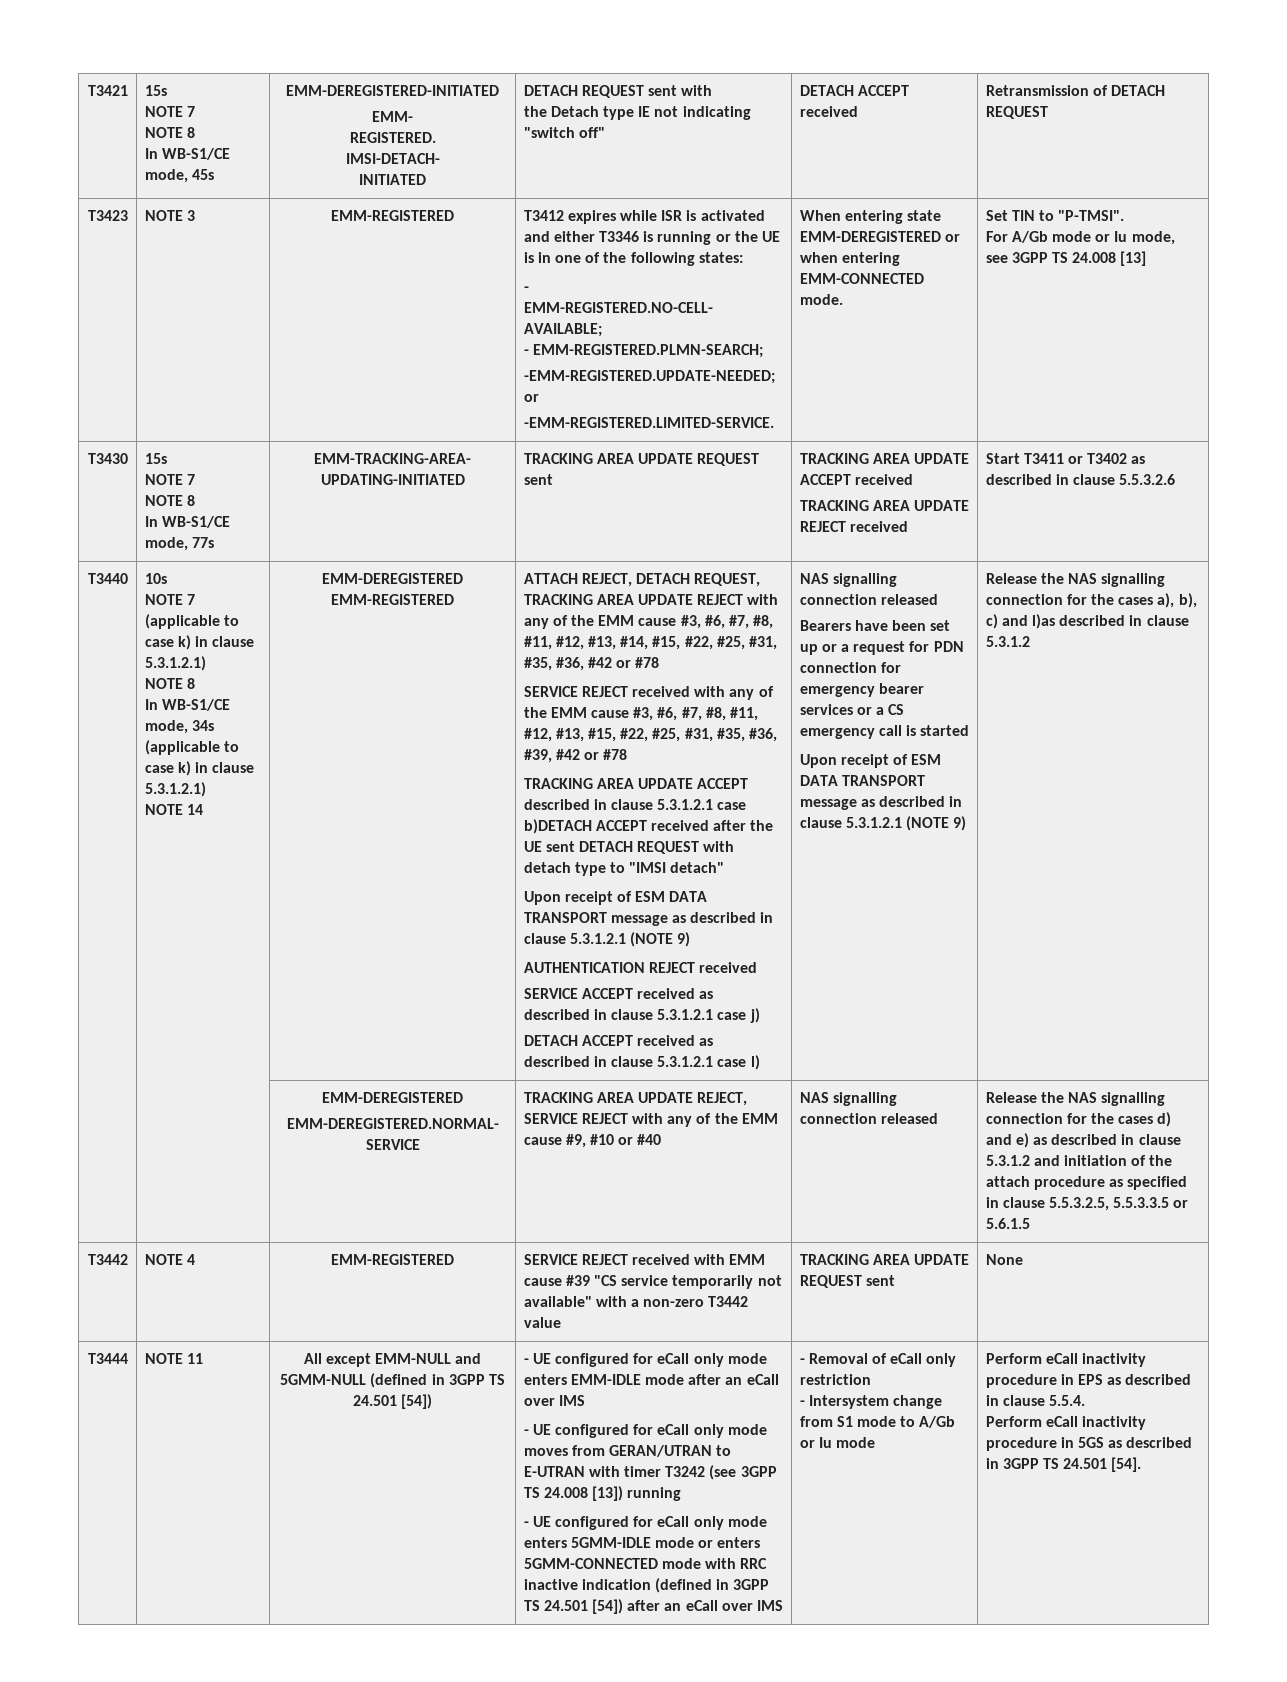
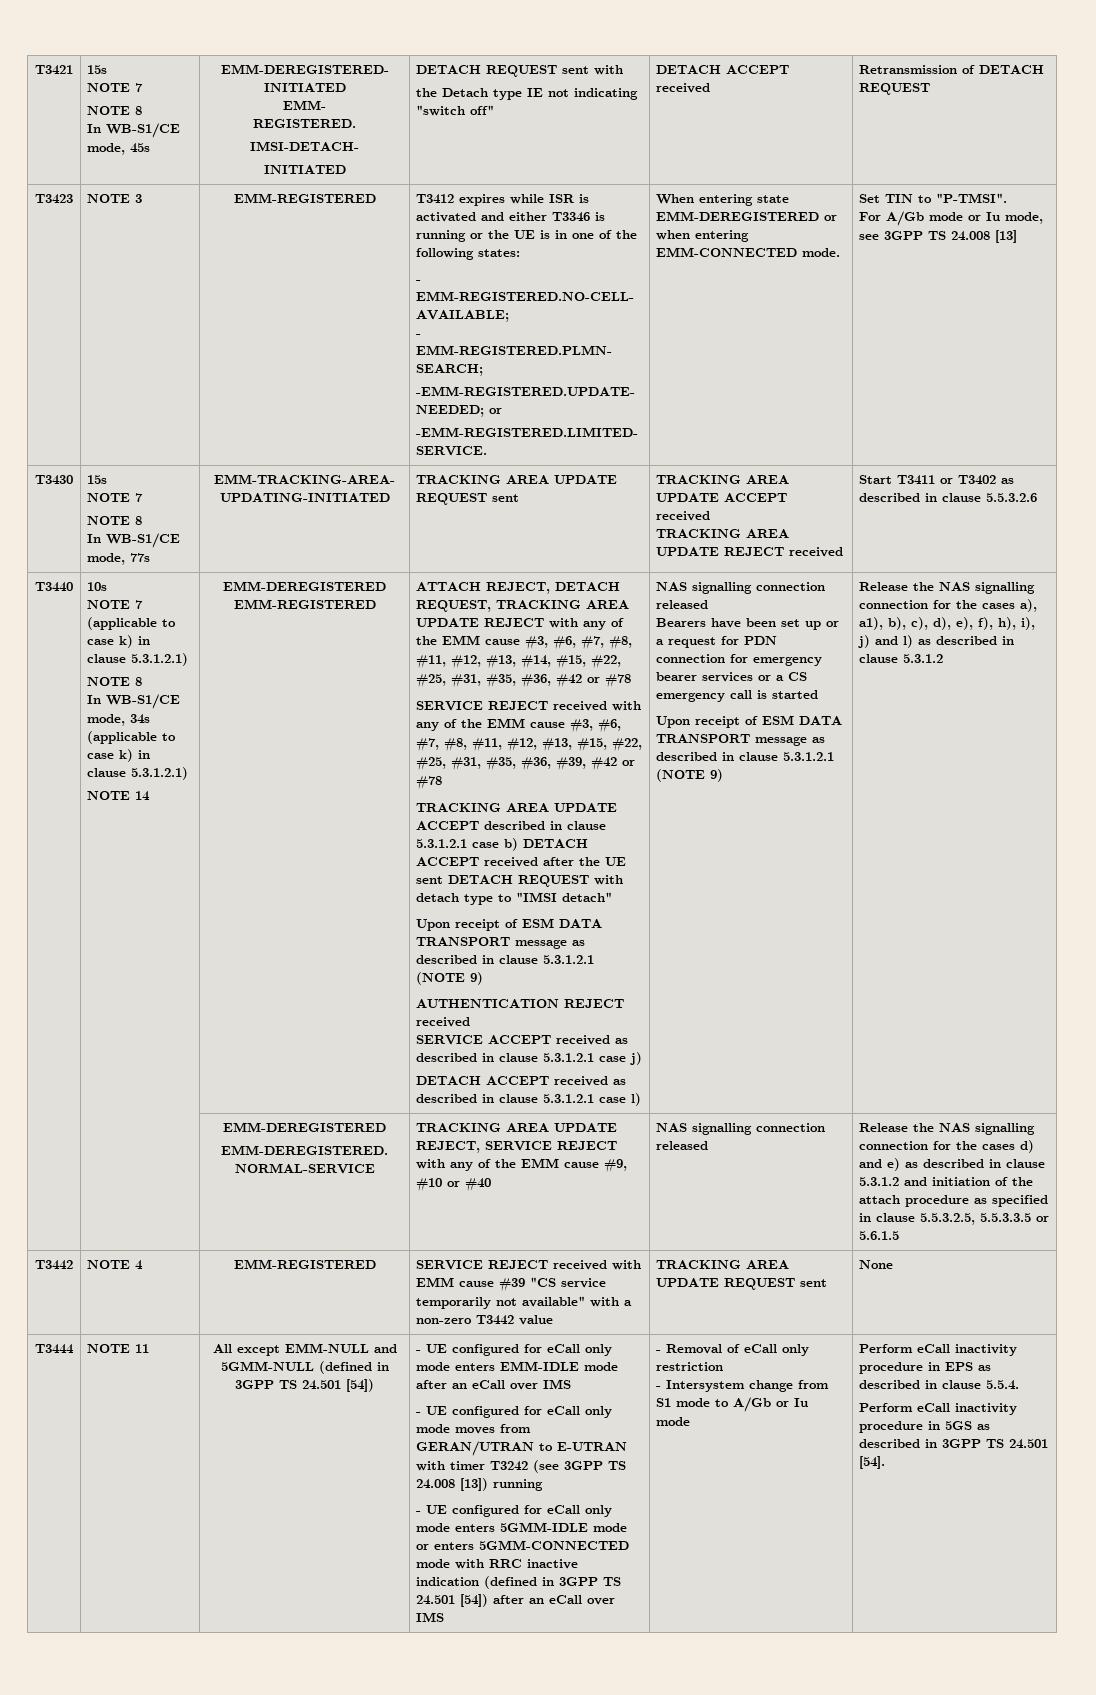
- TRACKING AREA UPDATE ACCEPT described in clause 5.3.1.2.1 case b)DETACH ACCEPT received after the UE sent DETACH REQUEST with detach type to "IMSI detach"
+ TRACKING AREA UPDATE ACCEPT described in clause 5.3.1.2.1 case b) DETACH ACCEPT received after the UE sent DETACH REQUEST with detach type to "IMSI detach"
- Release the NAS signalling connection for the cases a), b), c) and l)as described in clause 5.3.1.2
+ Release the NAS signalling connection for the cases a), a1), b), c), d), e), f), h), i), j) and l) as described in clause 5.3.1.2

